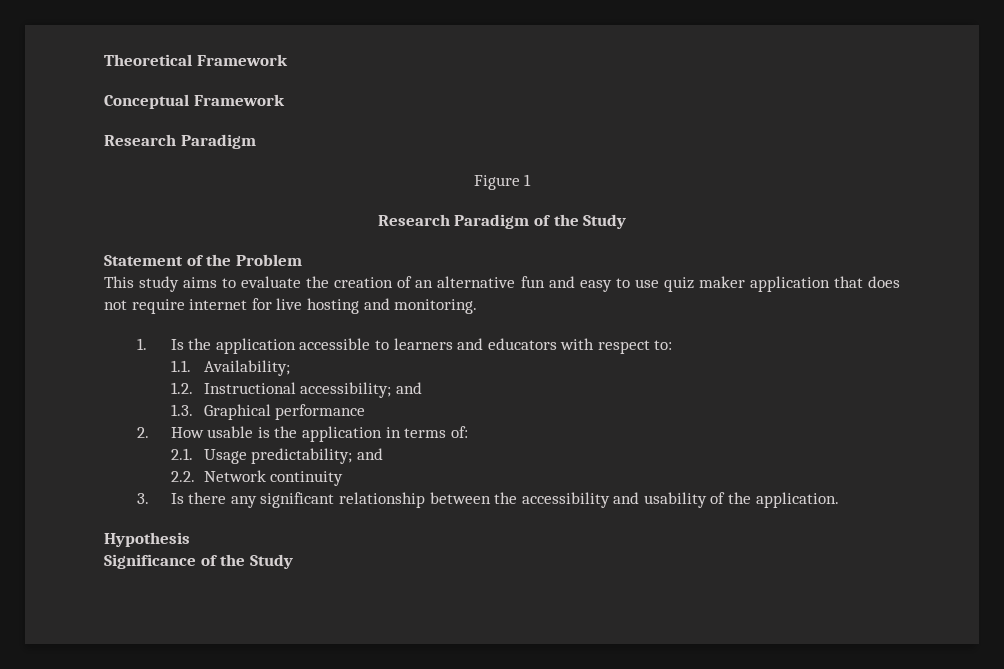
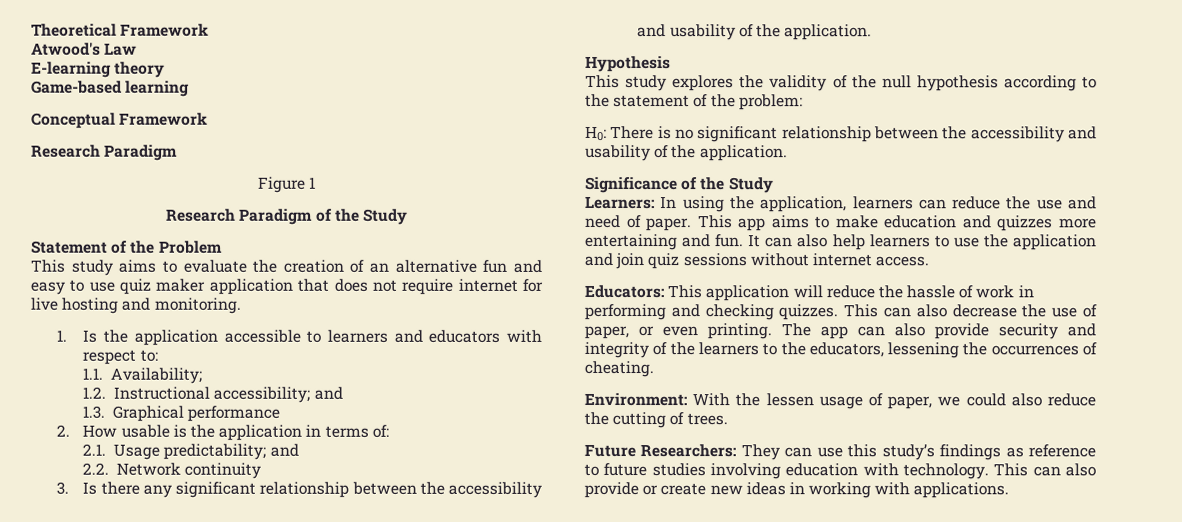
+ Atwood's Law
+ E-learning theory
+ Game-based learning
+ This study explores the validity of the null hypothesis according to the statement of the problem:
+ H0: There is no significant relationship between the accessibility and usability of the application.
  Significance of the Study
+ Learners: In using the application, learners can reduce the use and need of paper. This app aims to make education and quizzes more entertaining and fun. It can also help learners to use the application and join quiz sessions without internet access.
+ Educators: This application will reduce the hassle of work in performing and checking quizzes. This can also decrease the use of paper, or even printing. The app can also provide security and integrity of the learners to the educators, lessening the occurrences of cheating.
+ Environment: With the lessen usage of paper, we could also reduce the cutting of trees.
+ Future Researchers: They can use this study’s findings as reference to future studies involving education with technology. This can also provide or create new ideas in working with applications.

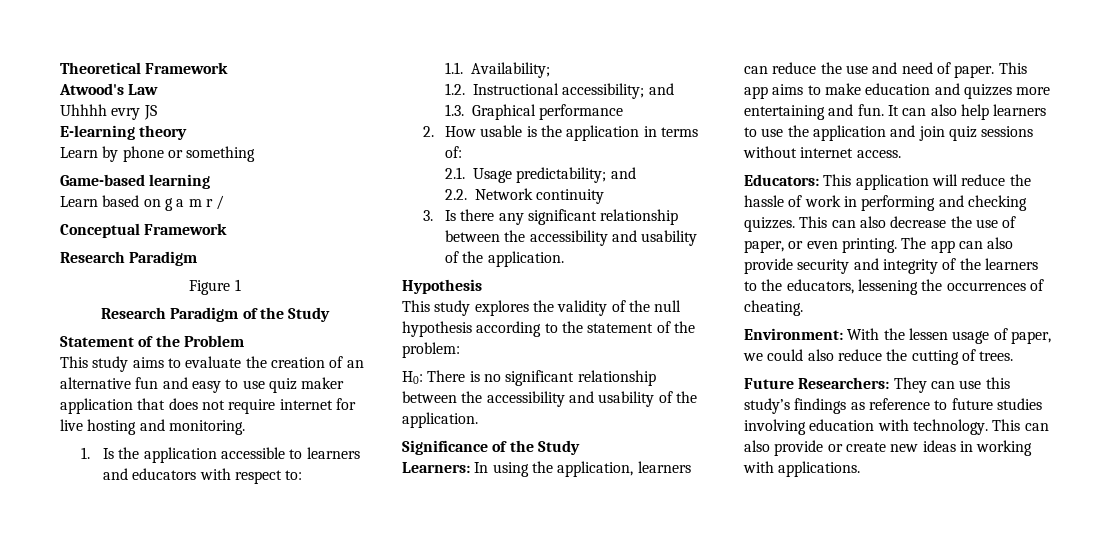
+ Uhhhh evry JS
+ Learn by phone or something
  Game-based learning
+ Learn based on g a m r /

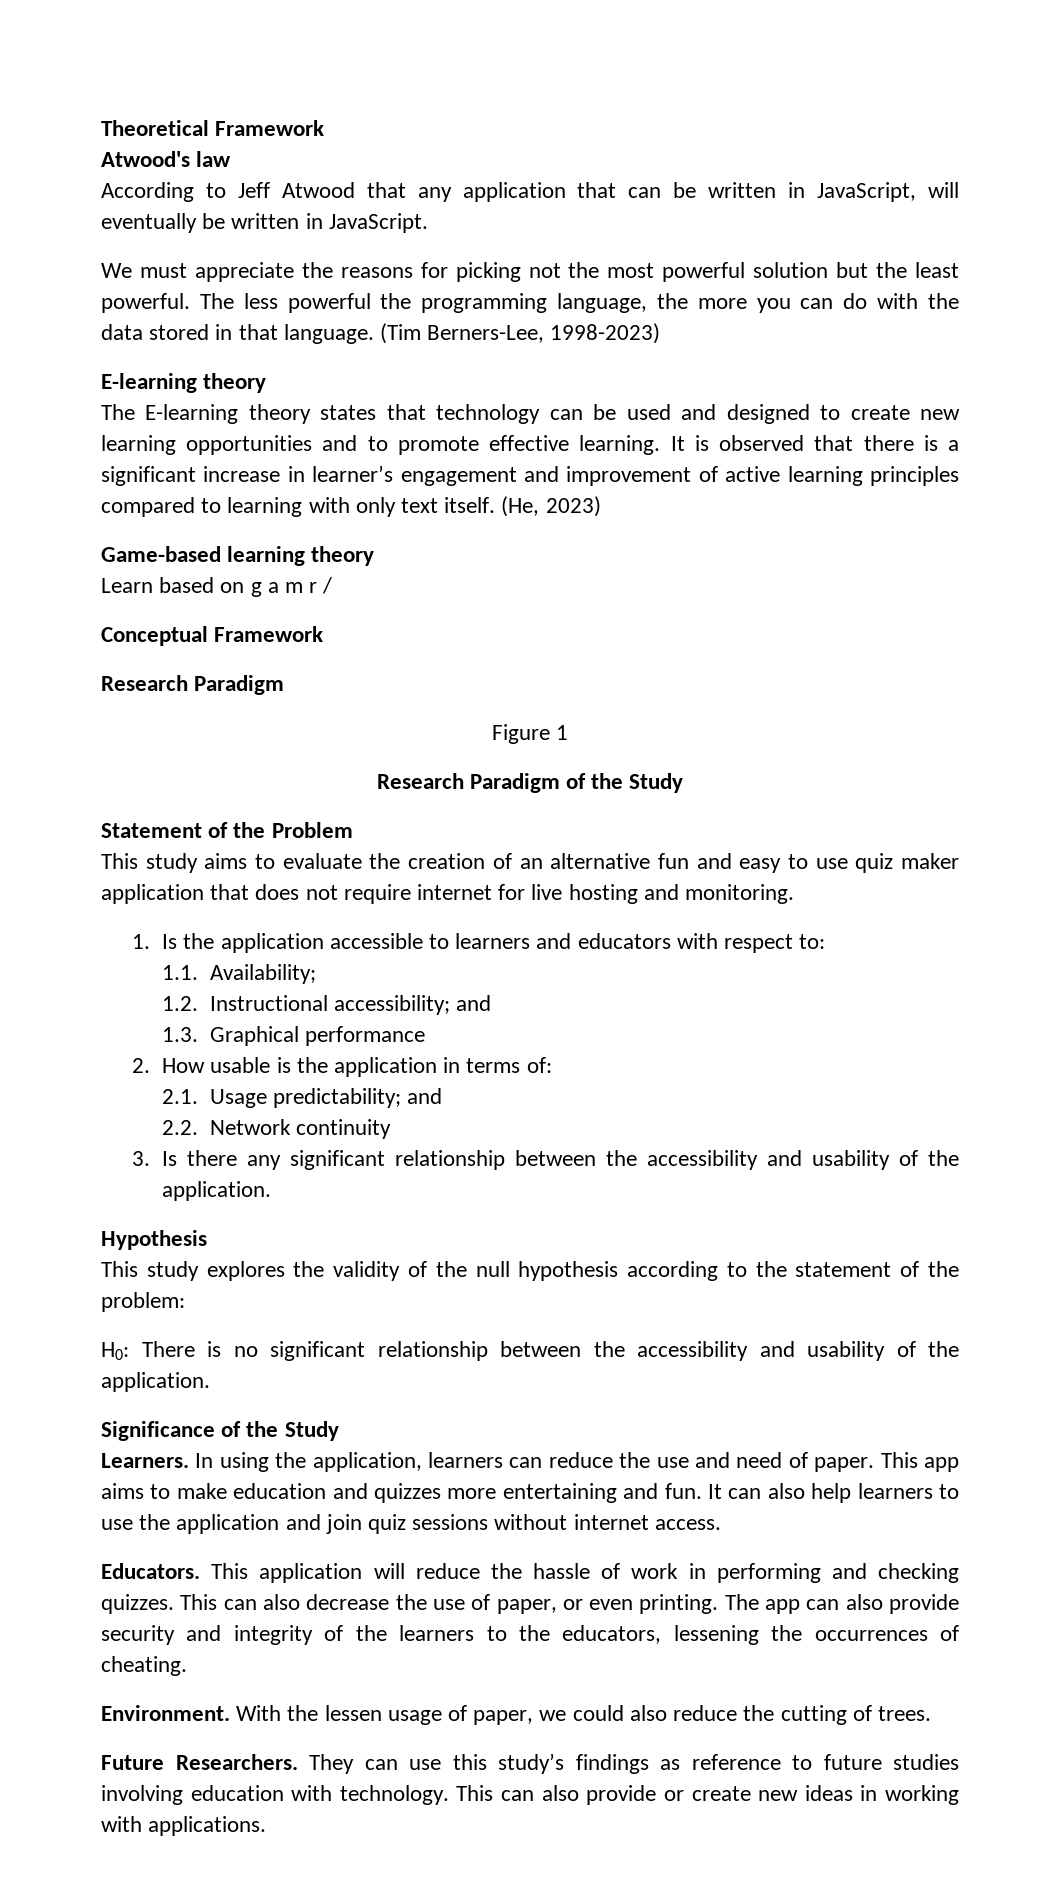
- Atwood's Law
- Uhhhh evry JS
+ Atwood's law
+ According to Jeff Atwood that any application that can be written in JavaScript, will eventually be written in JavaScript.
+ We must appreciate the reasons for picking not the most powerful solution but the least powerful. The less powerful the programming language, the more you can do with the data stored in that language. (Tim Berners-Lee, 1998-2023)
  E-learning theory
- Learn by phone or something
+ The E-learning theory states that technology can be used and designed to create new learning opportunities and to promote effective learning. It is observed that there is a significant increase in learner’s engagement and improvement of active learning principles compared to learning with only text itself. (He, 2023)
- Game-based learning
+ Game-based learning theory
- Learners: In using the application, learners can reduce the use and need of paper.
+ Learners. In using the application, learners can reduce the use and need of paper.
- Educators: This application will reduce the hassle of work in performing and checking quizzes.
+ Educators. This application will reduce the hassle of work in performing and checking quizzes.
- Environment: With the lessen usage of paper, we could also reduce the cutting of trees.
+ Environment. With the lessen usage of paper, we could also reduce the cutting of trees.
- Future Researchers: They can use this study’s findings as reference to future studies involving education with technology.
+ Future Researchers. They can use this study’s findings as reference to future studies involving education with technology.

